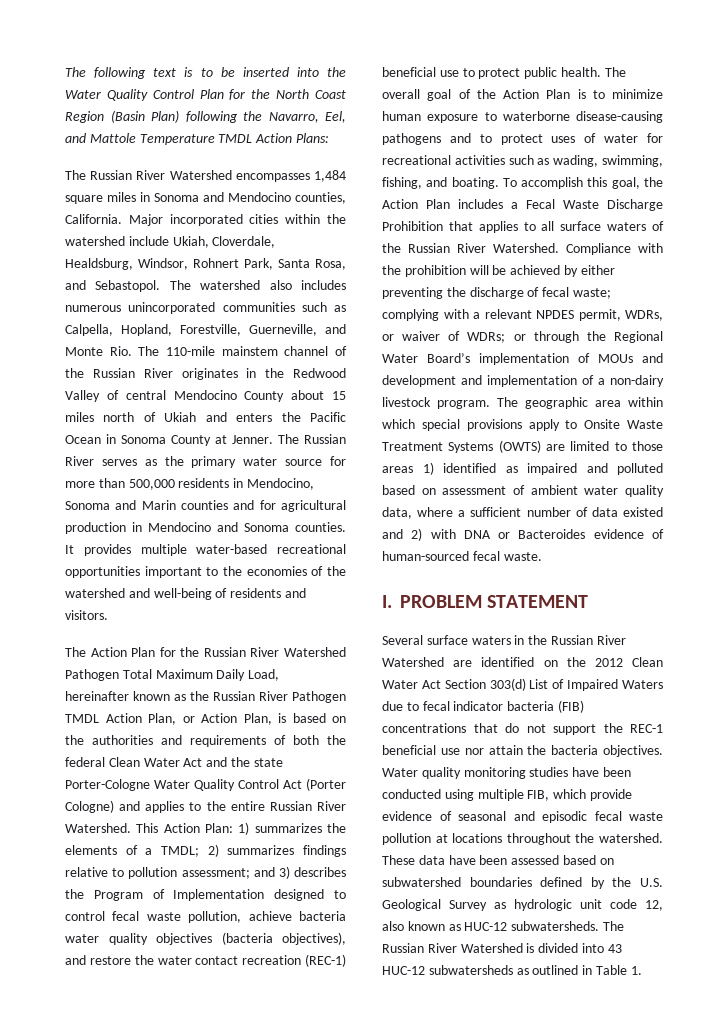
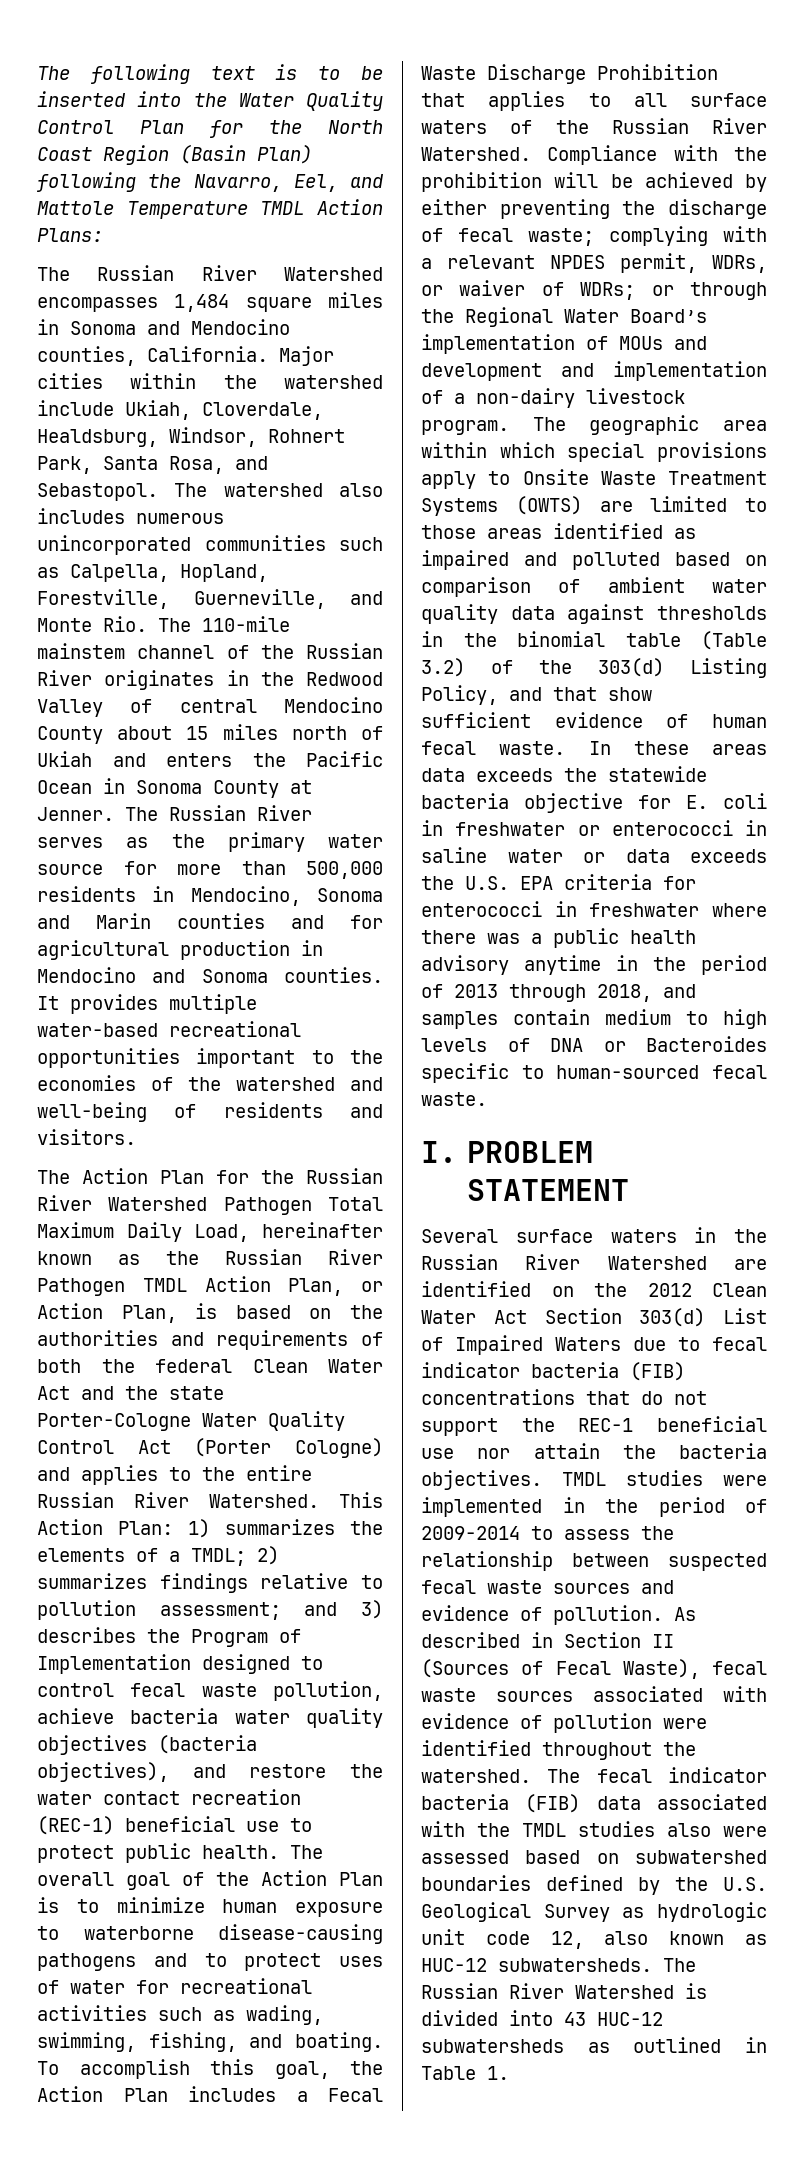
- Major incorporated cities within the watershed include Ukiah, Cloverdale, Healdsburg, Windsor, Rohnert Park, Santa Rosa, and Sebastopol.
+ Major cities within the watershed include Ukiah, Cloverdale, Healdsburg, Windsor, Rohnert Park, Santa Rosa, and Sebastopol.
- The geographic area within which special provisions apply to Onsite Waste Treatment Systems (OWTS) are limited to those areas 1) identified as impaired and polluted based on assessment of ambient water quality data, where a sufficient number of data existed and 2) with DNA or Bacteroides evidence of human-sourced fecal waste.
+ The geographic area within which special provisions apply to Onsite Waste Treatment Systems (OWTS) are limited to those areas identified as impaired and polluted based on comparison of ambient water quality data against thresholds in the binomial table (Table 3.2) of the 303(d) Listing Policy, and that show sufficient evidence of human fecal waste. In these areas data exceeds the statewide bacteria objective for E. coli in freshwater or enterococci in saline water or data exceeds the U.S. EPA criteria for enterococci in freshwater where there was a public health advisory anytime in the period of 2013 through 2018, and samples contain medium to high levels of DNA or Bacteroides specific to human-sourced fecal waste.
- Water quality monitoring studies have been conducted using multiple FIB, which provide evidence of seasonal and episodic fecal waste pollution at locations throughout the watershed. These data have been assessed based on subwatershed boundaries defined by the U.S. Geological Survey as hydrologic unit code 12, also known as HUC-12 subwatersheds.
+ TMDL studies were implemented in the period of 2009-2014 to assess the relationship between suspected fecal waste sources and evidence of pollution. As described in Section II (Sources of Fecal Waste), fecal waste sources associated with evidence of pollution were identified throughout the watershed. The fecal indicator bacteria (FIB) data associated with the TMDL studies also were assessed based on subwatershed boundaries defined by the U.S. Geological Survey as hydrologic unit code 12, also known as HUC-12 subwatersheds.

